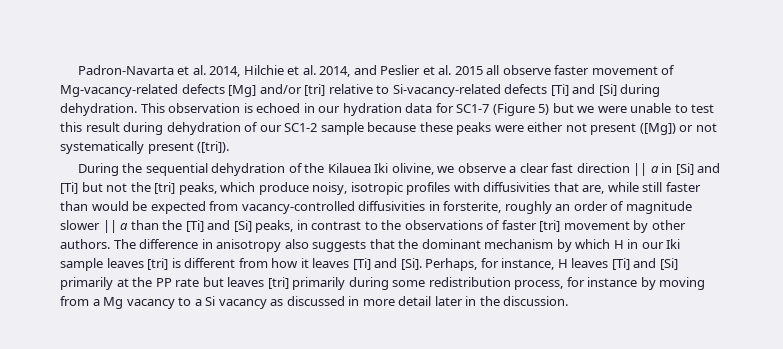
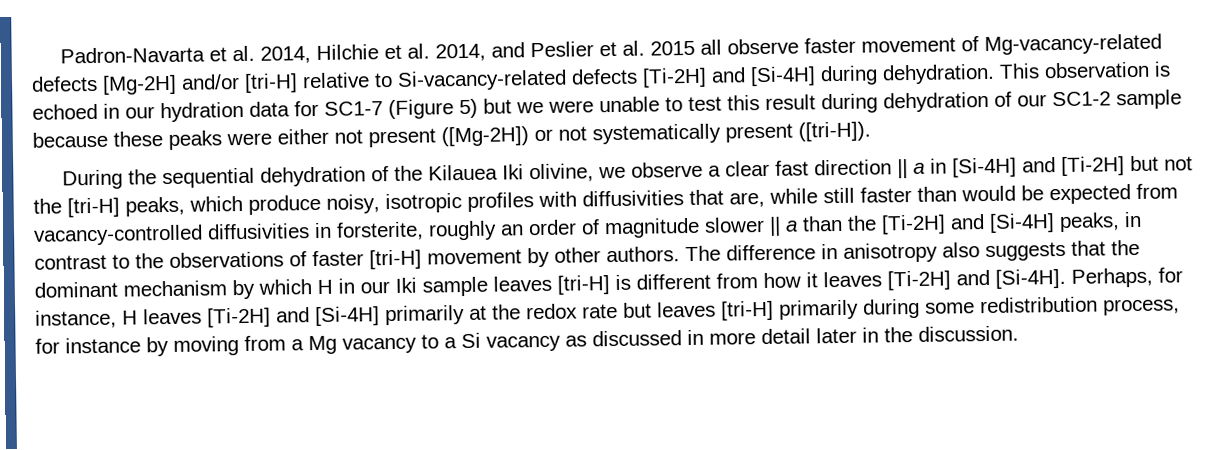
- Padron-Navarta et al. 2014, Hilchie et al. 2014, and Peslier et al. 2015 all observe faster movement of Mg-vacancy-related defects [Mg] and/or [tri] relative to Si-vacancy-related defects [Ti] and [Si] during dehydration.
+ Padron-Navarta et al. 2014, Hilchie et al. 2014, and Peslier et al. 2015 all observe faster movement of Mg-vacancy-related defects [Mg-2H] and/or [tri-H] relative to Si-vacancy-related defects [Ti-2H] and [Si-4H] during dehydration.
- This observation is echoed in our hydration data for SC1-7 (Figure 5) but we were unable to test this result during dehydration of our SC1-2 sample because these peaks were either not present ([Mg]) or not systematically present ([tri]).
+ This observation is echoed in our hydration data for SC1-7 (Figure 5) but we were unable to test this result during dehydration of our SC1-2 sample because these peaks were either not present ([Mg-2H]) or not systematically present ([tri-H]).
- During the sequential dehydration of the Kilauea Iki olivine, we observe a clear fast direction || a in [Si] and [Ti] but not the [tri] peaks, which produce noisy, isotropic profiles with diffusivities that are, while still faster than would be expected from vacancy-controlled diffusivities in forsterite, roughly an order of magnitude slower || a than the [Ti] and [Si] peaks, in contrast to the observations of faster [tri] movement by other authors.
+ During the sequential dehydration of the Kilauea Iki olivine, we observe a clear fast direction || a in [Si-4H] and [Ti-2H] but not the [tri-H] peaks, which produce noisy, isotropic profiles with diffusivities that are, while still faster than would be expected from vacancy-controlled diffusivities in forsterite, roughly an order of magnitude slower || a than the [Ti-2H] and [Si-4H] peaks, in contrast to the observations of faster [tri-H] movement by other authors.
- The difference in anisotropy also suggests that the dominant mechanism by which H in our Iki sample leaves [tri] is different from how it leaves [Ti] and [Si]. Perhaps, for instance, H leaves [Ti] and [Si] primarily at the PP rate but leaves [tri] primarily during some redistribution process, for instance by moving from a Mg vacancy to a Si vacancy as discussed in more detail later in the discussion.
+ The difference in anisotropy also suggests that the dominant mechanism by which H in our Iki sample leaves [tri-H] is different from how it leaves [Ti-2H] and [Si-4H]. Perhaps, for instance, H leaves [Ti-2H] and [Si-4H] primarily at the redox rate but leaves [tri-H] primarily during some redistribution process, for instance by moving from a Mg vacancy to a Si vacancy as discussed in more detail later in the discussion.

